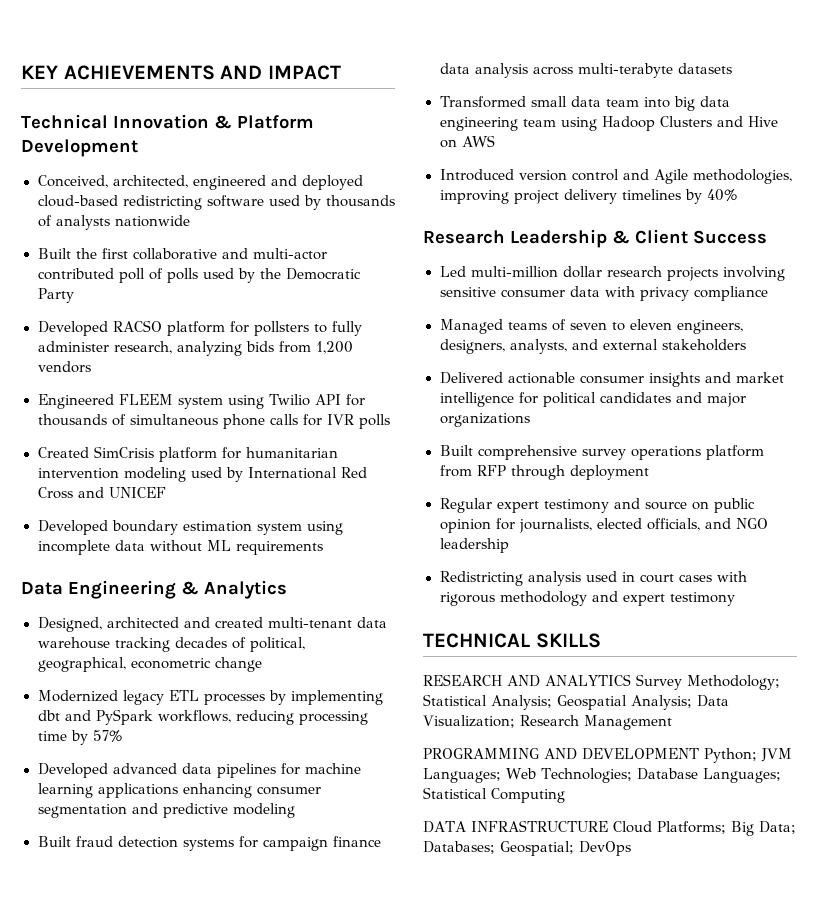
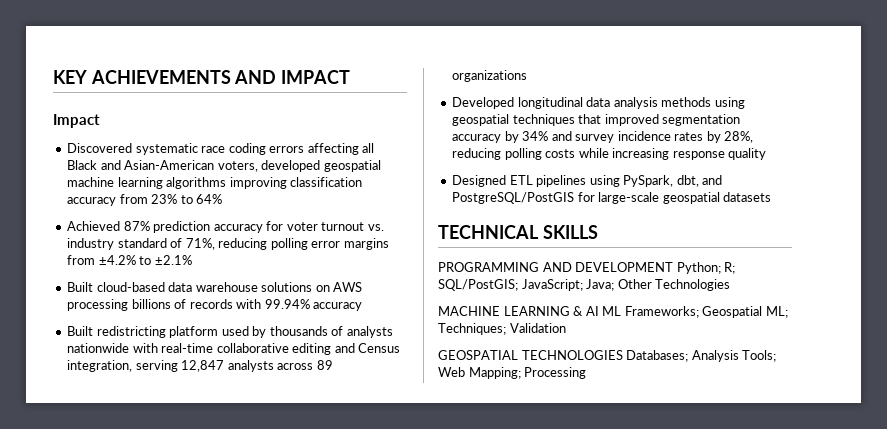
- Technical Innovation & Platform Development
- Conceived, architected, engineered and deployed cloud-based redistricting software used by thousands of analysts nationwide
- Built the first collaborative and multi-actor contributed poll of polls used by the Democratic Party
- Developed RACSO platform for pollsters to fully administer research, analyzing bids from 1,200 vendors
- Engineered FLEEM system using Twilio API for thousands of simultaneous phone calls for IVR polls
- Created SimCrisis platform for humanitarian intervention modeling used by International Red Cross and UNICEF
- Developed boundary estimation system using incomplete data without ML requirements
- Data Engineering & Analytics
- Designed, architected and created multi-tenant data warehouse tracking decades of political, geographical, econometric change
- Modernized legacy ETL processes by implementing dbt and PySpark workflows, reducing processing time by 57%
- Developed advanced data pipelines for machine learning applications enhancing consumer segmentation and predictive modeling
- Built fraud detection systems for campaign finance data analysis across multi-terabyte datasets
- Transformed small data team into big data engineering team using Hadoop Clusters and Hive on AWS
- Introduced version control and Agile methodologies, improving project delivery timelines by 40%
- Research Leadership & Client Success
- Led multi-million dollar research projects involving sensitive consumer data with privacy compliance
- Managed teams of seven to eleven engineers, designers, analysts, and external stakeholders
- Delivered actionable consumer insights and market intelligence for political candidates and major organizations
- Built comprehensive survey operations platform from RFP through deployment
- Regular expert testimony and source on public opinion for journalists, elected officials, and NGO leadership
- Redistricting analysis used in court cases with rigorous methodology and expert testimony
+ Impact
+ Discovered systematic race coding errors affecting all Black and Asian-American voters, developed geospatial machine learning algorithms improving classification accuracy from 23% to 64%
+ Achieved 87% prediction accuracy for voter turnout vs. industry standard of 71%, reducing polling error margins from ±4.2% to ±2.1%
+ Built cloud-based data warehouse solutions on AWS processing billions of records with 99.94% accuracy
+ Built redistricting platform used by thousands of analysts nationwide with real-time collaborative editing and Census integration, serving 12,847 analysts across 89 organizations
+ Developed longitudinal data analysis methods using geospatial techniques that improved segmentation accuracy by 34% and survey incidence rates by 28%, reducing polling costs while increasing response quality
+ Designed ETL pipelines using PySpark, dbt, and PostgreSQL/PostGIS for large-scale geospatial datasets
  TECHNICAL SKILLS
- RESEARCH AND ANALYTICS Survey Methodology; Statistical Analysis; Geospatial Analysis; Data Visualization; Research Management
- PROGRAMMING AND DEVELOPMENT Python; JVM Languages; Web Technologies; Database Languages; Statistical Computing
- DATA INFRASTRUCTURE Cloud Platforms; Big Data; Databases; Geospatial; DevOps
+ PROGRAMMING AND DEVELOPMENT Python; R; SQL/PostGIS; JavaScript; Java; Other Technologies
+ MACHINE LEARNING & AI ML Frameworks; Geospatial ML; Techniques; Validation
+ GEOSPATIAL TECHNOLOGIES Databases; Analysis Tools; Web Mapping; Processing

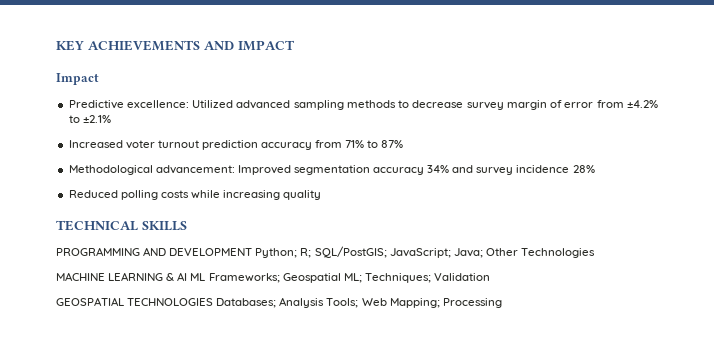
- Discovered systematic race coding errors affecting all Black and Asian-American voters, developed geospatial machine learning algorithms improving classification accuracy from 23% to 64%
- Achieved 87% prediction accuracy for voter turnout vs. industry standard of 71%, reducing polling error margins from ±4.2% to ±2.1%
- Built cloud-based data warehouse solutions on AWS processing billions of records with 99.94% accuracy
- Built redistricting platform used by thousands of analysts nationwide with real-time collaborative editing and Census integration, serving 12,847 analysts across 89 organizations
- Developed longitudinal data analysis methods using geospatial techniques that improved segmentation accuracy by 34% and survey incidence rates by 28%, reducing polling costs while increasing response quality
+ Predictive excellence: Utilized advanced sampling methods to decrease survey margin of error from ±4.2% to ±2.1%
+ Increased voter turnout prediction accuracy from 71% to 87%
+ Methodological advancement: Improved segmentation accuracy 34% and survey incidence 28%
+ Reduced polling costs while increasing quality
- Designed ETL pipelines using PySpark, dbt, and PostgreSQL/PostGIS for large-scale geospatial datasets

